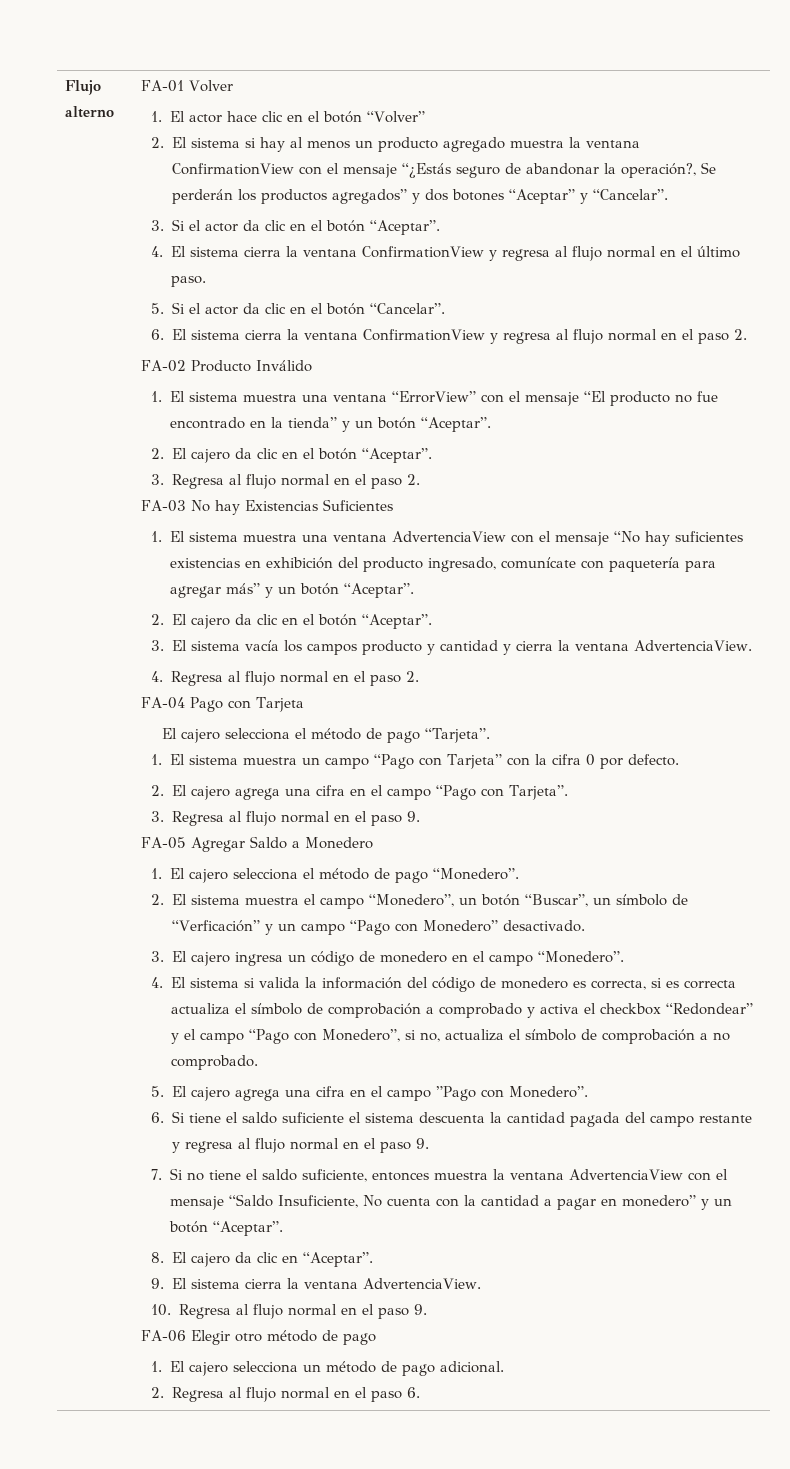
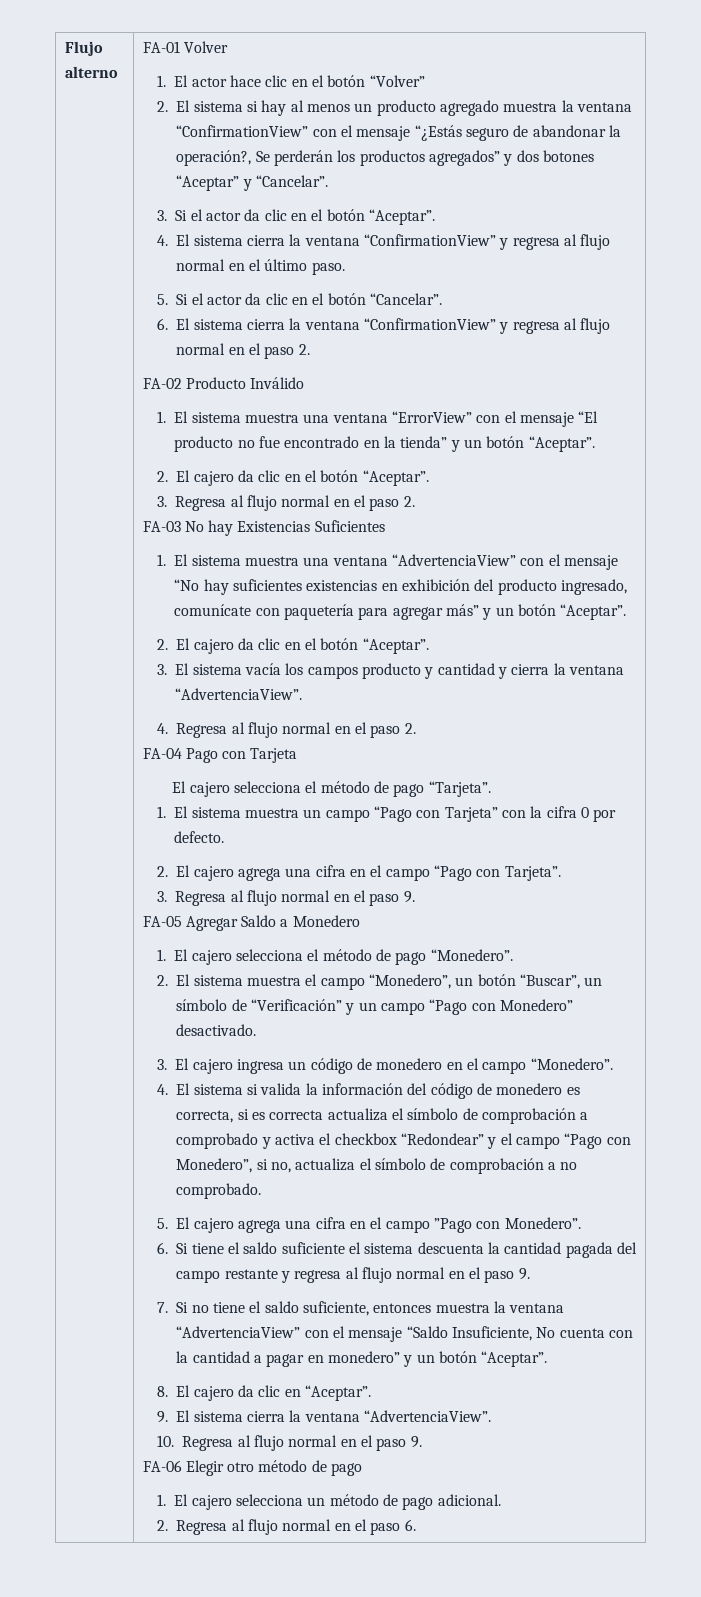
- 2. El sistema si hay al menos un producto agregado muestra la ventana ConfirmationView con el mensaje “¿Estás seguro de abandonar la operación?, Se perderán los productos agregados” y dos botones “Aceptar” y “Cancelar”.
+ 2. El sistema si hay al menos un producto agregado muestra la ventana “ConfirmationView” con el mensaje “¿Estás seguro de abandonar la operación?, Se perderán los productos agregados” y dos botones “Aceptar” y “Cancelar”.
- 4. El sistema cierra la ventana ConfirmationView y regresa al flujo normal en el último paso.
+ 4. El sistema cierra la ventana “ConfirmationView” y regresa al flujo normal en el último paso.
- 6. El sistema cierra la ventana ConfirmationView y regresa al flujo normal en el paso 2.
+ 6. El sistema cierra la ventana “ConfirmationView” y regresa al flujo normal en el paso 2.
- 1. El sistema muestra una ventana AdvertenciaView con el mensaje “No hay suficientes existencias en exhibición del producto ingresado, comunícate con paquetería para agregar más” y un botón “Aceptar”.
+ 1. El sistema muestra una ventana “AdvertenciaView” con el mensaje “No hay suficientes existencias en exhibición del producto ingresado, comunícate con paquetería para agregar más” y un botón “Aceptar”.
- 3. El sistema vacía los campos producto y cantidad y cierra la ventana AdvertenciaView.
+ 3. El sistema vacía los campos producto y cantidad y cierra la ventana “AdvertenciaView”.
- 2. El sistema muestra el campo “Monedero”, un botón “Buscar”, un símbolo de “Verficación” y un campo “Pago con Monedero” desactivado.
+ 2. El sistema muestra el campo “Monedero”, un botón “Buscar”, un símbolo de “Verificación” y un campo “Pago con Monedero” desactivado.
- 7. Si no tiene el saldo suficiente, entonces muestra la ventana AdvertenciaView con el mensaje “Saldo Insuficiente, No cuenta con la cantidad a pagar en monedero” y un botón “Aceptar”.
+ 7. Si no tiene el saldo suficiente, entonces muestra la ventana “AdvertenciaView” con el mensaje “Saldo Insuficiente, No cuenta con la cantidad a pagar en monedero” y un botón “Aceptar”.
- 9. El sistema cierra la ventana AdvertenciaView.
+ 9. El sistema cierra la ventana “AdvertenciaView”.

